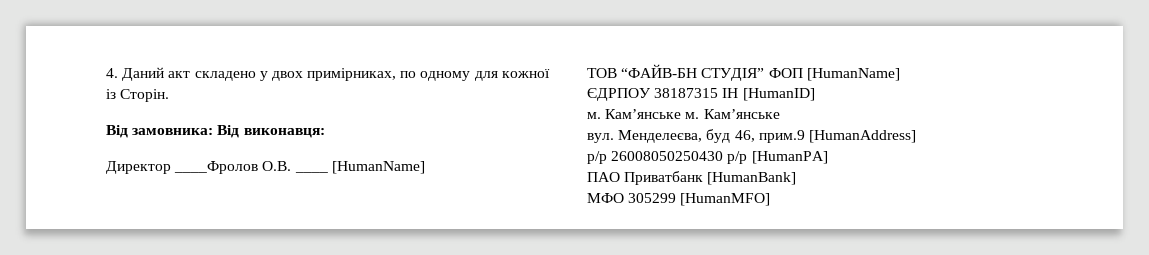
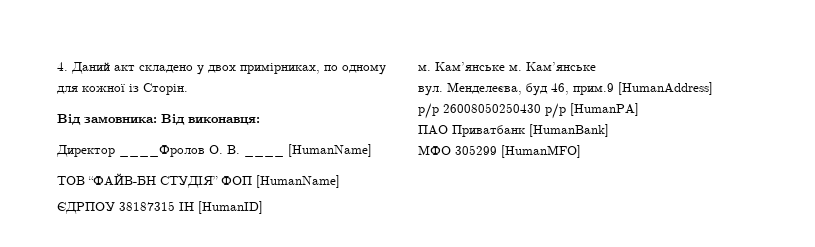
- Директор ____Фролов О.В. ____ [HumanName]
+ Директор ____Фролов О. В. ____ [HumanName]

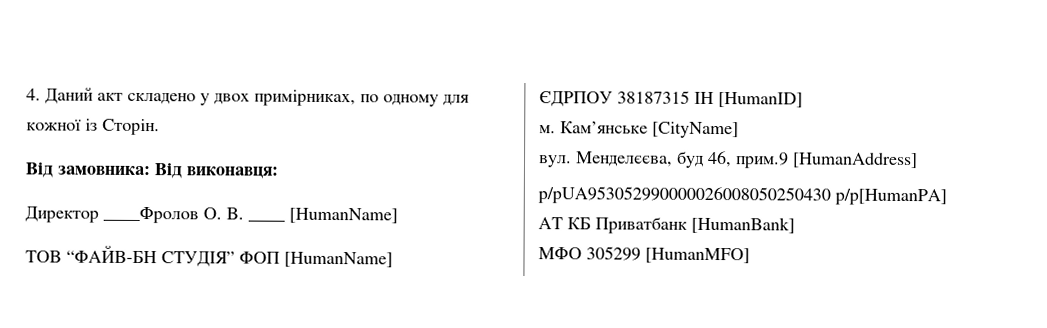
- Кам’янське м. Кам’янське
+ Кам’янське [CityName]
- Менделеєва, буд 46, прим.9 [HumanAddress]
+ Менделєєва, буд 46, прим.9 [HumanAddress]
- р/р 26008050250430 р/р [HumanPA]
- ПАО Приватбанк [HumanBank]
+ р/рUA953052990000026008050250430 р/р[HumanPA]
+ АТ КБ Приватбанк [HumanBank]

